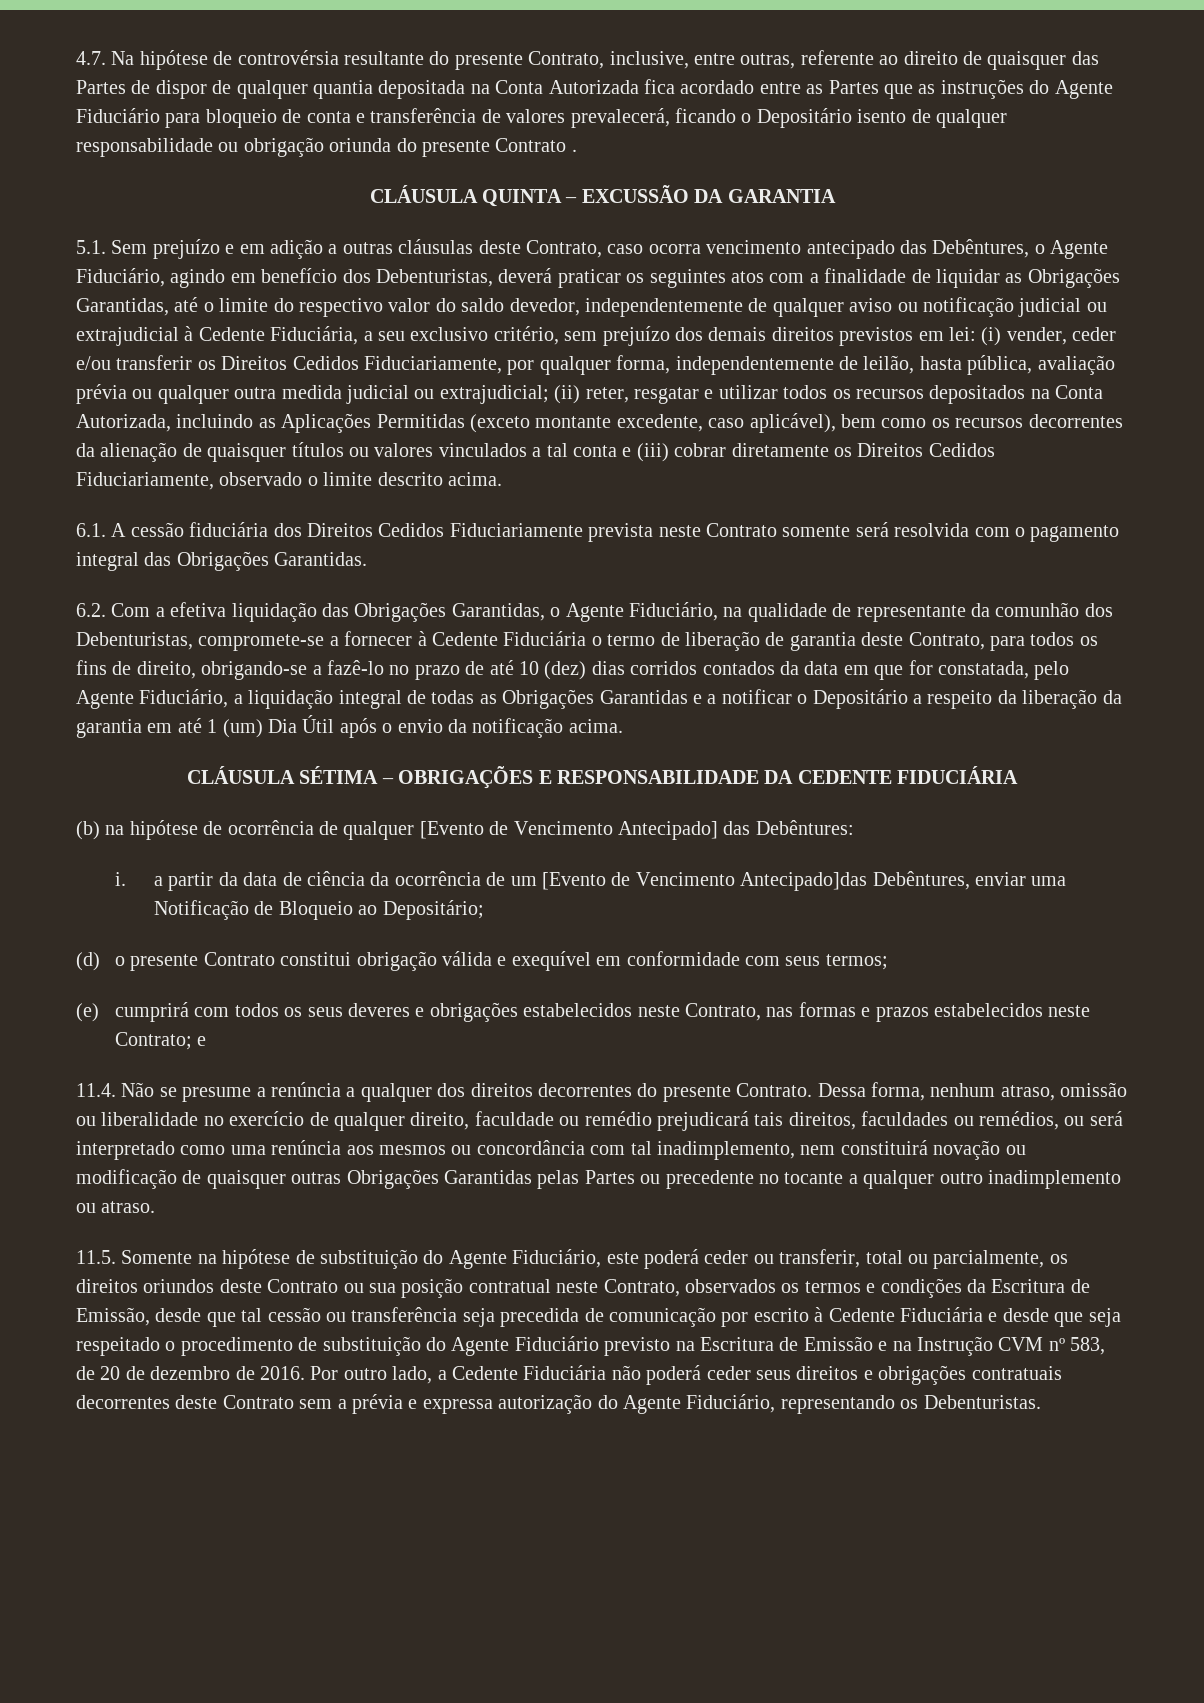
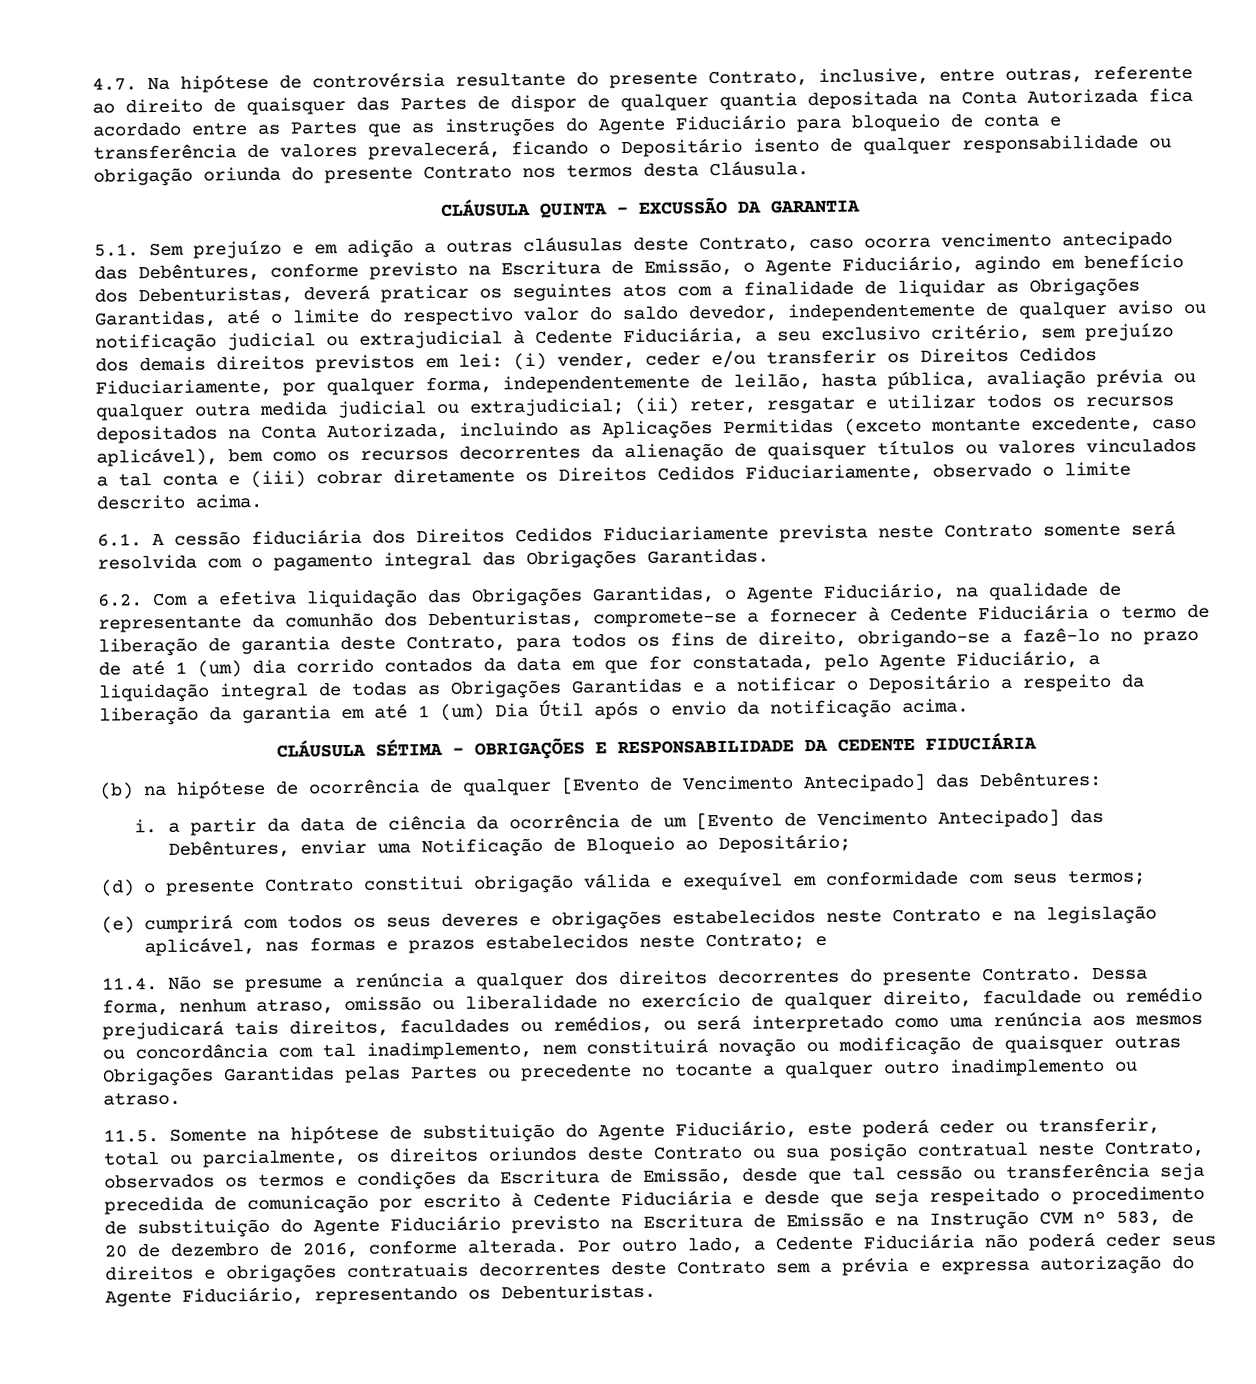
- 4.7. Na hipótese de controvérsia resultante do presente Contrato, inclusive, entre outras, referente ao direito de quaisquer das Partes de dispor de qualquer quantia depositada na Conta Autorizada fica acordado entre as Partes que as instruções do Agente Fiduciário para bloqueio de conta e transferência de valores prevalecerá, ficando o Depositário isento de qualquer responsabilidade ou obrigação oriunda do presente Contrato .
+ 4.7. Na hipótese de controvérsia resultante do presente Contrato, inclusive, entre outras, referente ao direito de quaisquer das Partes de dispor de qualquer quantia depositada na Conta Autorizada fica acordado entre as Partes que as instruções do Agente Fiduciário para bloqueio de conta e transferência de valores prevalecerá, ficando o Depositário isento de qualquer responsabilidade ou obrigação oriunda do presente Contrato nos termos desta Cláusula.
- 5.1. Sem prejuízo e em adição a outras cláusulas deste Contrato, caso ocorra vencimento antecipado das Debêntures, o Agente Fiduciário, agindo em benefício dos Debenturistas, deverá praticar os seguintes atos com a finalidade de liquidar as Obrigações Garantidas, até o limite do respectivo valor do saldo devedor, independentemente de qualquer aviso ou notificação judicial ou extrajudicial à Cedente Fiduciária, a seu exclusivo critério, sem prejuízo dos demais direitos previstos em lei:
+ 5.1. Sem prejuízo e em adição a outras cláusulas deste Contrato, caso ocorra vencimento antecipado das Debêntures, conforme previsto na Escritura de Emissão, o Agente Fiduciário, agindo em benefício dos Debenturistas, deverá praticar os seguintes atos com a finalidade de liquidar as Obrigações Garantidas, até o limite do respectivo valor do saldo devedor, independentemente de qualquer aviso ou notificação judicial ou extrajudicial à Cedente Fiduciária, a seu exclusivo critério, sem prejuízo dos demais direitos previstos em lei:
- 6.2. Com a efetiva liquidação das Obrigações Garantidas, o Agente Fiduciário, na qualidade de representante da comunhão dos Debenturistas, compromete-se a fornecer à Cedente Fiduciária o termo de liberação de garantia deste Contrato, para todos os fins de direito, obrigando-se a fazê-lo no prazo de até 10 (dez) dias corridos contados da data em que for constatada, pelo Agente Fiduciário, a liquidação integral de todas as Obrigações Garantidas e a notificar o Depositário a respeito da liberação da garantia em até 1 (um) Dia Útil após o envio da notificação acima.
+ 6.2. Com a efetiva liquidação das Obrigações Garantidas, o Agente Fiduciário, na qualidade de representante da comunhão dos Debenturistas, compromete-se a fornecer à Cedente Fiduciária o termo de liberação de garantia deste Contrato, para todos os fins de direito, obrigando-se a fazê-lo no prazo de até 1 (um) dia corrido contados da data em que for constatada, pelo Agente Fiduciário, a liquidação integral de todas as Obrigações Garantidas e a notificar o Depositário a respeito da liberação da garantia em até 1 (um) Dia Útil após o envio da notificação acima.
- i. a partir da data de ciência da ocorrência de um [Evento de Vencimento Antecipado]das Debêntures, enviar uma Notificação de Bloqueio ao Depositário;
+ i. a partir da data de ciência da ocorrência de um [Evento de Vencimento Antecipado] das Debêntures, enviar uma Notificação de Bloqueio ao Depositário;
- (e) cumprirá com todos os seus deveres e obrigações estabelecidos neste Contrato, nas formas e prazos estabelecidos neste Contrato; e
+ (e) cumprirá com todos os seus deveres e obrigações estabelecidos neste Contrato e na legislação aplicável, nas formas e prazos estabelecidos neste Contrato; e
- 11.5. Somente na hipótese de substituição do Agente Fiduciário, este poderá ceder ou transferir, total ou parcialmente, os direitos oriundos deste Contrato ou sua posição contratual neste Contrato, observados os termos e condições da Escritura de Emissão, desde que tal cessão ou transferência seja precedida de comunicação por escrito à Cedente Fiduciária e desde que seja respeitado o procedimento de substituição do Agente Fiduciário previsto na Escritura de Emissão e na Instrução CVM nº 583, de 20 de dezembro de 2016.
+ 11.5. Somente na hipótese de substituição do Agente Fiduciário, este poderá ceder ou transferir, total ou parcialmente, os direitos oriundos deste Contrato ou sua posição contratual neste Contrato, observados os termos e condições da Escritura de Emissão, desde que tal cessão ou transferência seja precedida de comunicação por escrito à Cedente Fiduciária e desde que seja respeitado o procedimento de substituição do Agente Fiduciário previsto na Escritura de Emissão e na Instrução CVM nº 583, de 20 de dezembro de 2016, conforme alterada.

